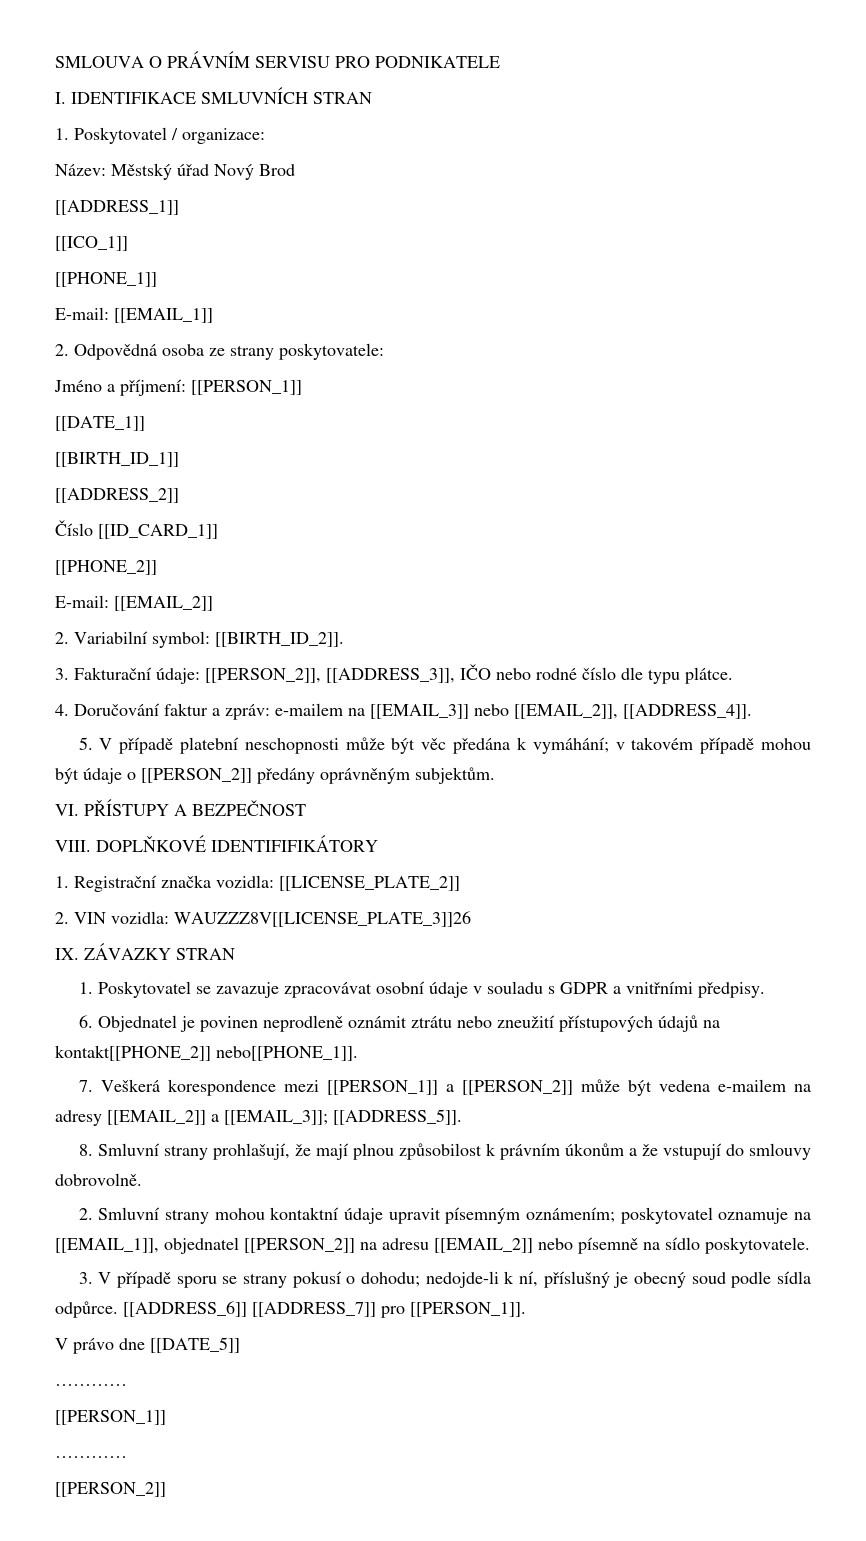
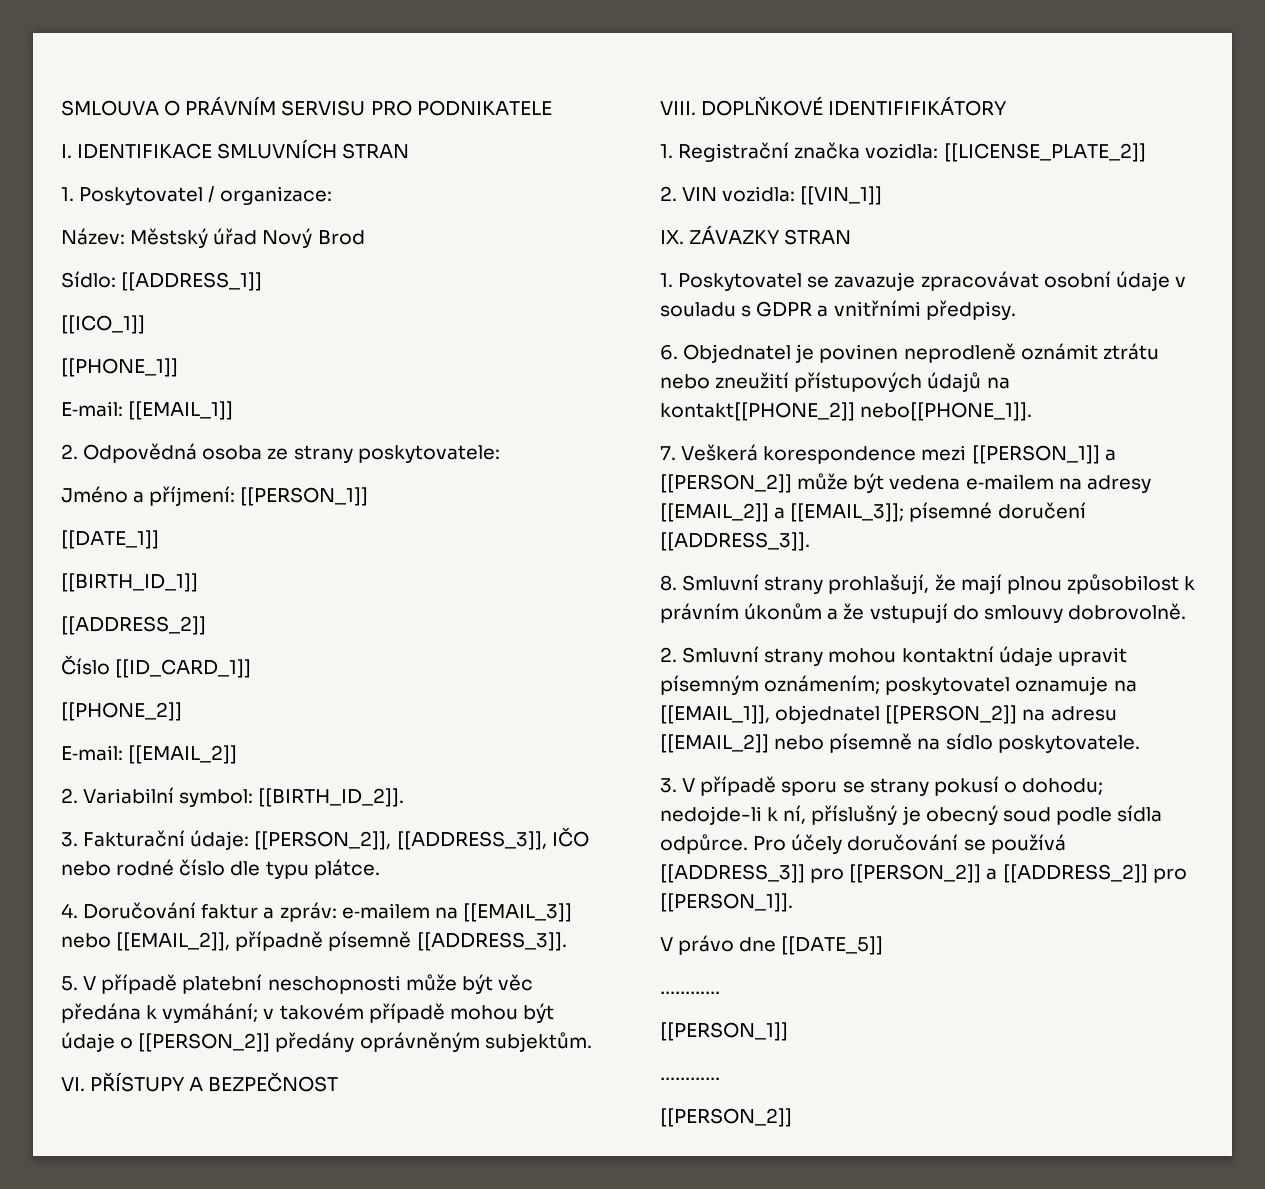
- [[ADDRESS_1]]
+ Sídlo: [[ADDRESS_1]]
- 4. Doručování faktur a zpráv: e‑mailem na [[EMAIL_3]] nebo [[EMAIL_2]], [[ADDRESS_4]].
+ 4. Doručování faktur a zpráv: e‑mailem na [[EMAIL_3]] nebo [[EMAIL_2]], případně písemně [[ADDRESS_3]].
- 2. VIN vozidla: WAUZZZ8V[[LICENSE_PLATE_3]]26
+ 2. VIN vozidla: [[VIN_1]]
- 7. Veškerá korespondence mezi [[PERSON_1]] a [[PERSON_2]] může být vedena e‑mailem na adresy [[EMAIL_2]] a [[EMAIL_3]]; [[ADDRESS_5]].
+ 7. Veškerá korespondence mezi [[PERSON_1]] a [[PERSON_2]] může být vedena e‑mailem na adresy [[EMAIL_2]] a [[EMAIL_3]]; písemné doručení [[ADDRESS_3]].
- [[ADDRESS_6]] [[ADDRESS_7]] pro [[PERSON_1]].
+ Pro účely doručování se používá [[ADDRESS_3]] pro [[PERSON_2]] a [[ADDRESS_2]] pro [[PERSON_1]].

